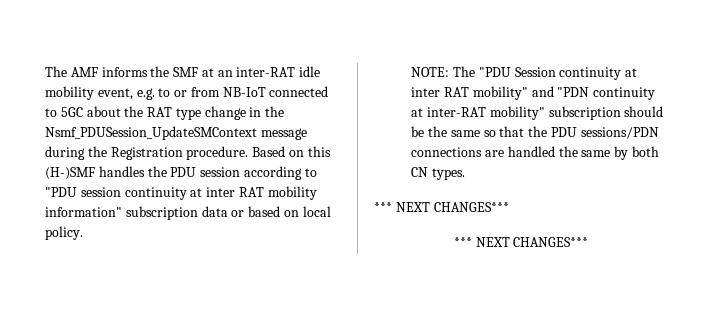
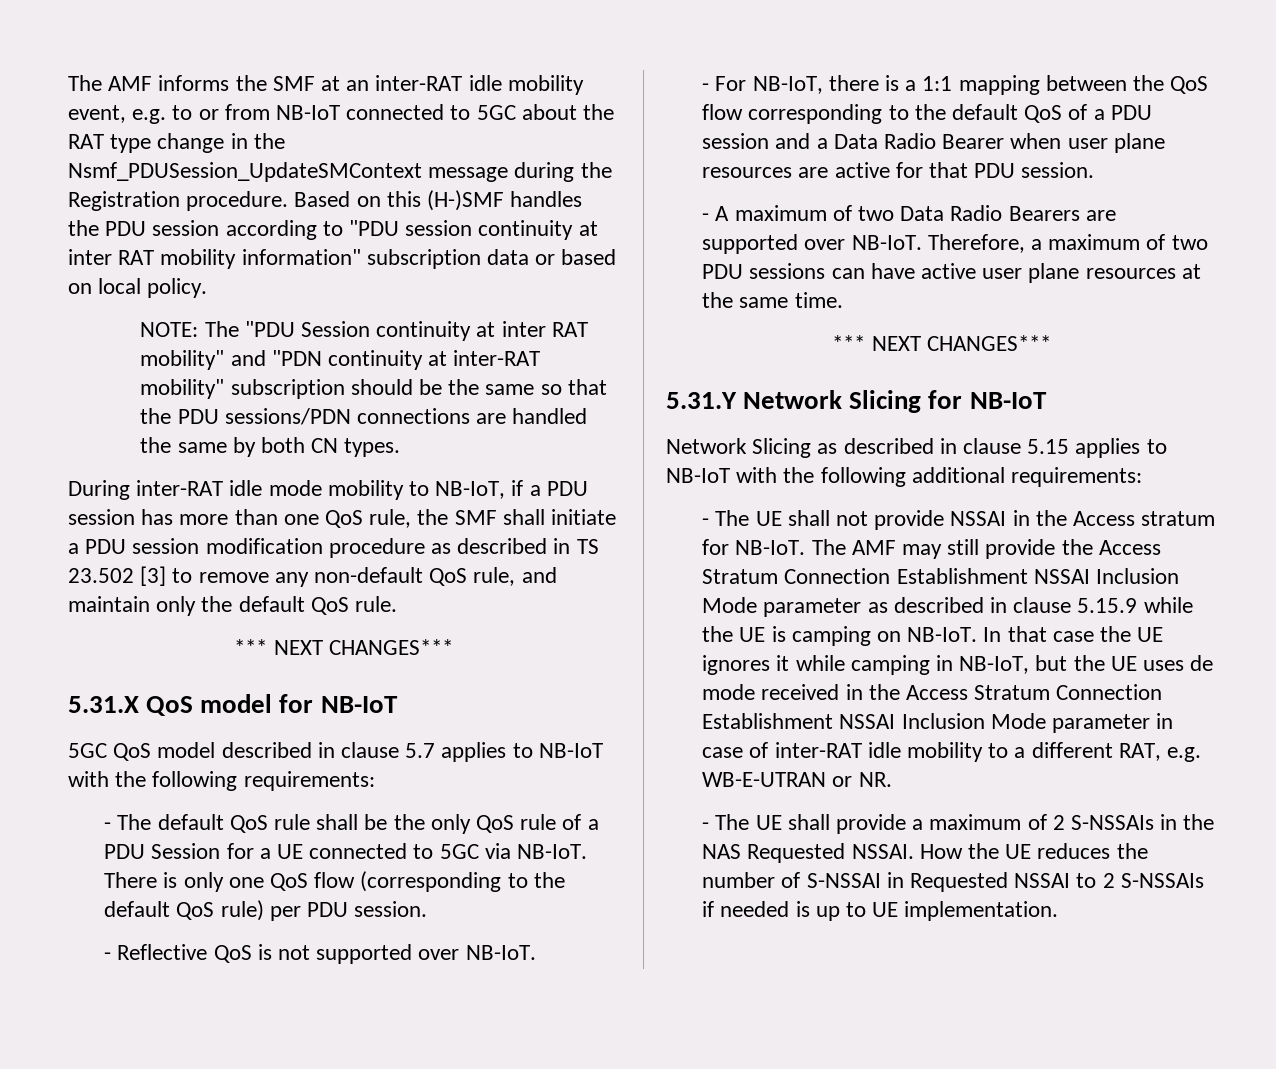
  NOTE: The "PDU Session continuity at inter RAT mobility" and "PDN continuity at inter-RAT mobility" subscription should be the same so that the PDU sessions/PDN connections are handled the same by both CN types.
+ During inter-RAT idle mode mobility to NB-IoT, if a PDU session has more than one QoS rule, the SMF shall initiate a PDU session modification procedure as described in TS 23.502 [3] to remove any non-default QoS rule, and maintain only the default QoS rule.
  *** NEXT CHANGES***
+ 5.31.X QoS model for NB-IoT
+ 5GC QoS model described in clause 5.7 applies to NB-IoT with the following requirements:
+ - The default QoS rule shall be the only QoS rule of a PDU Session for a UE connected to 5GC via NB-IoT. There is only one QoS flow (corresponding to the default QoS rule) per PDU session.
+ - Reflective QoS is not supported over NB-IoT.
+ - For NB-IoT, there is a 1:1 mapping between the QoS flow corresponding to the default QoS of a PDU session and a Data Radio Bearer when user plane resources are active for that PDU session.
+ - A maximum of two Data Radio Bearers are supported over NB-IoT. Therefore, a maximum of two PDU sessions can have active user plane resources at the same time.
  *** NEXT CHANGES***
+ 5.31.Y Network Slicing for NB-IoT
+ Network Slicing as described in clause 5.15 applies to NB-IoT with the following additional requirements:
+ - The UE shall not provide NSSAI in the Access stratum for NB-IoT. The AMF may still provide the Access Stratum Connection Establishment NSSAI Inclusion Mode parameter as described in clause 5.15.9 while the UE is camping on NB-IoT. In that case the UE ignores it while camping in NB-IoT, but the UE uses de mode received in the Access Stratum Connection Establishment NSSAI Inclusion Mode parameter in case of inter-RAT idle mobility to a different RAT, e.g. WB-E-UTRAN or NR.
+ - The UE shall provide a maximum of 2 S-NSSAIs in the NAS Requested NSSAI. How the UE reduces the number of S-NSSAI in Requested NSSAI to 2 S-NSSAIs if needed is up to UE implementation.

